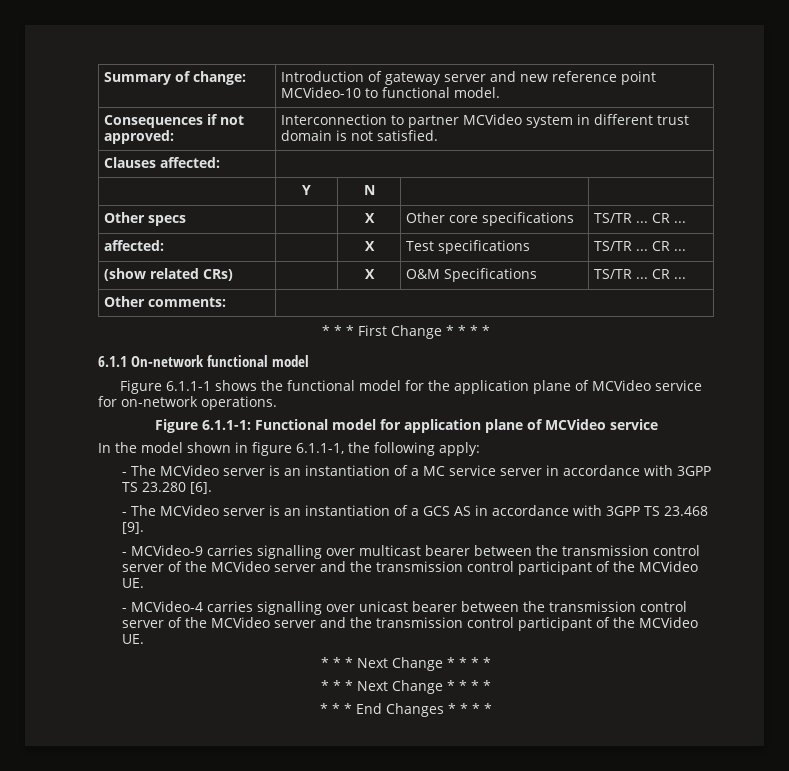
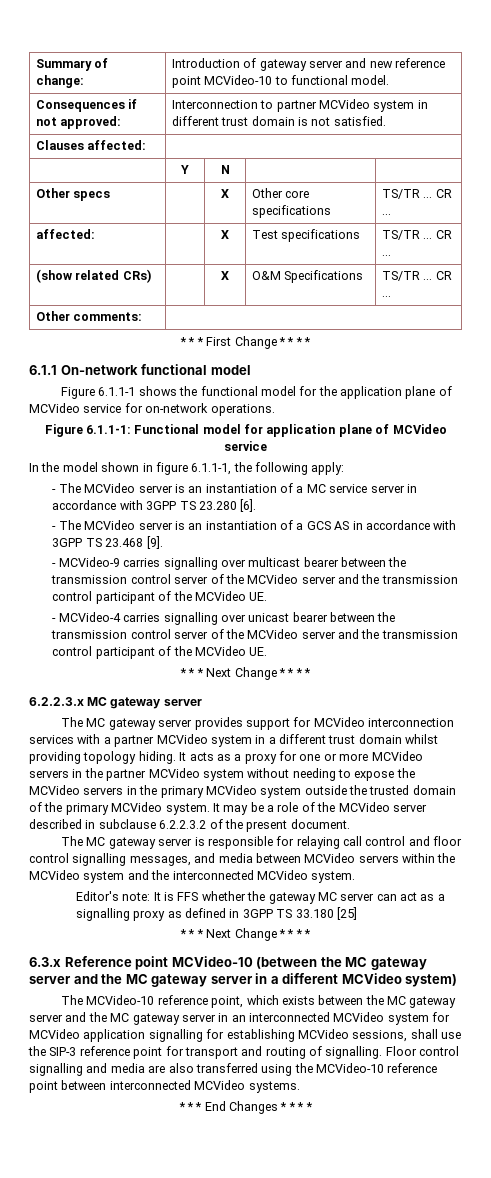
  - MCVideo-4 carries signalling over unicast bearer between the transmission control server of the MCVideo server and the transmission control participant of the MCVideo UE.
  * * * Next Change * * * *
+ 6.2.2.3.x MC gateway server
+ The MC gateway server provides support for MCVideo interconnection services with a partner MCVideo system in a different trust domain whilst providing topology hiding. It acts as a proxy for one or more MCVideo servers in the partner MCVideo system without needing to expose the MCVideo servers in the primary MCVideo system outside the trusted domain of the primary MCVideo system. It may be a role of the MCVideo server described in subclause 6.2.2.3.2 of the present document.
+ The MC gateway server is responsible for relaying call control and floor control signalling messages, and media between MCVideo servers within the MCVideo system and the interconnected MCVideo system.
+ Editor's note: It is FFS whether the gateway MC server can act as a signalling proxy as defined in 3GPP TS 33.180 [25]
  * * * Next Change * * * *
+ 6.3.x Reference point MCVideo-10 (between the MC gateway server and the MC gateway server in a different MCVideo system)
+ The MCVideo-10 reference point, which exists between the MC gateway server and the MC gateway server in an interconnected MCVideo system for MCVideo application signalling for establishing MCVideo sessions, shall use the SIP-3 reference point for transport and routing of signalling. Floor control signalling and media are also transferred using the MCVideo-10 reference point between interconnected MCVideo systems.

